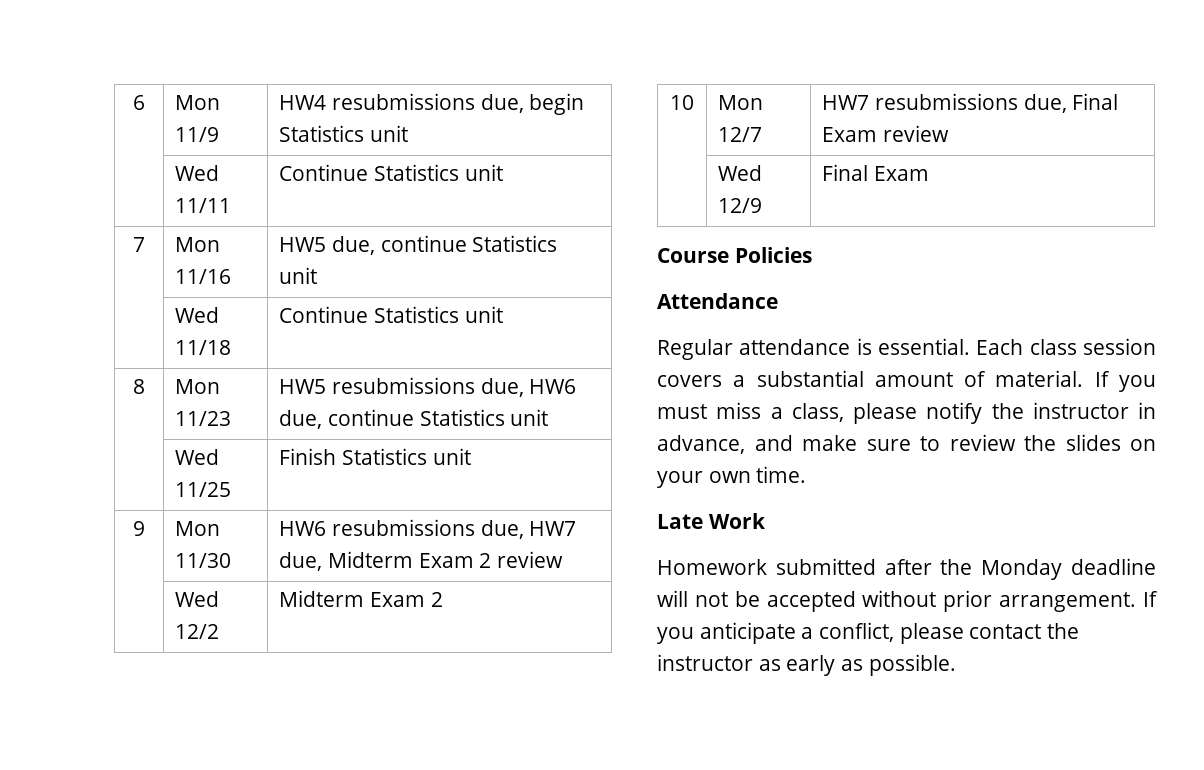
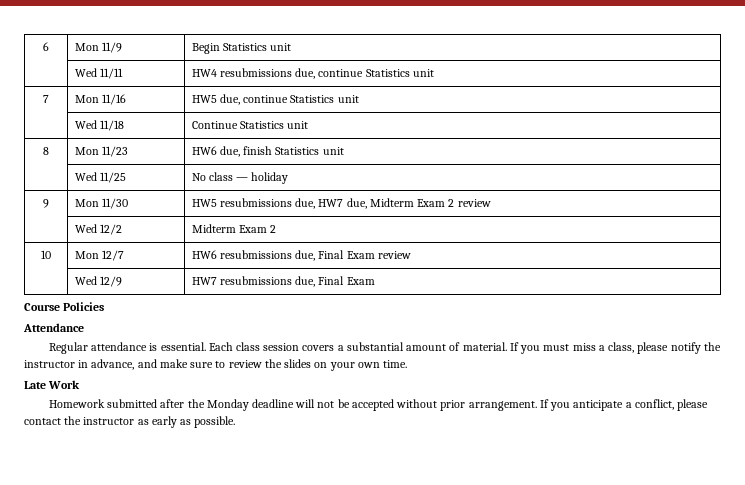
- 6 | Mon 11/9 | HW4 resubmissions due, begin Statistics unit
+ 6 | Mon 11/9 | Begin Statistics unit
- | Wed 11/11 | Continue Statistics unit
+ | Wed 11/11 | HW4 resubmissions due, continue Statistics unit
- 8 | Mon 11/23 | HW5 resubmissions due, HW6 due, continue Statistics unit
+ 8 | Mon 11/23 | HW6 due, finish Statistics unit
- | Wed 11/25 | Finish Statistics unit
+ | Wed 11/25 | No class — holiday
- 9 | Mon 11/30 | HW6 resubmissions due, HW7 due, Midterm Exam 2 review
+ 9 | Mon 11/30 | HW5 resubmissions due, HW7 due, Midterm Exam 2 review
- 10 | Mon 12/7 | HW7 resubmissions due, Final Exam review
+ 10 | Mon 12/7 | HW6 resubmissions due, Final Exam review
- | Wed 12/9 | Final Exam
+ | Wed 12/9 | HW7 resubmissions due, Final Exam

